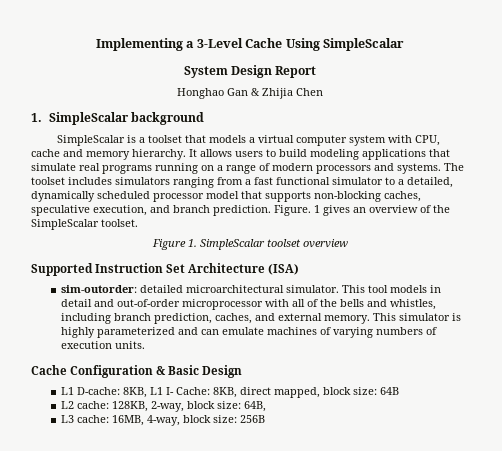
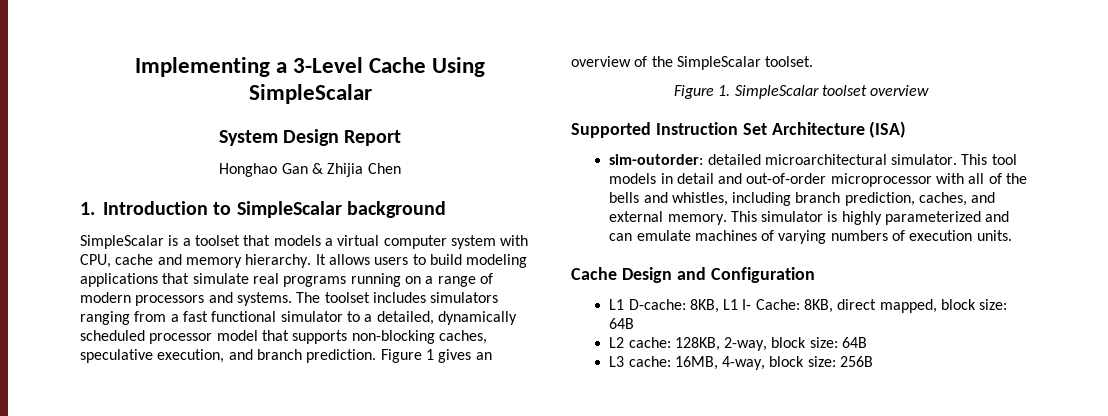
- 1. SimpleScalar background
+ 1. Introduction to SimpleScalar background
- Figure. 1 gives an overview of the SimpleScalar toolset.
+ Figure 1 gives an overview of the SimpleScalar toolset.
- Cache Configuration & Basic Design
+ Cache Design and Configuration
- L2 cache: 128KB, 2-way, block size: 64B,
+ L2 cache: 128KB, 2-way, block size: 64B

